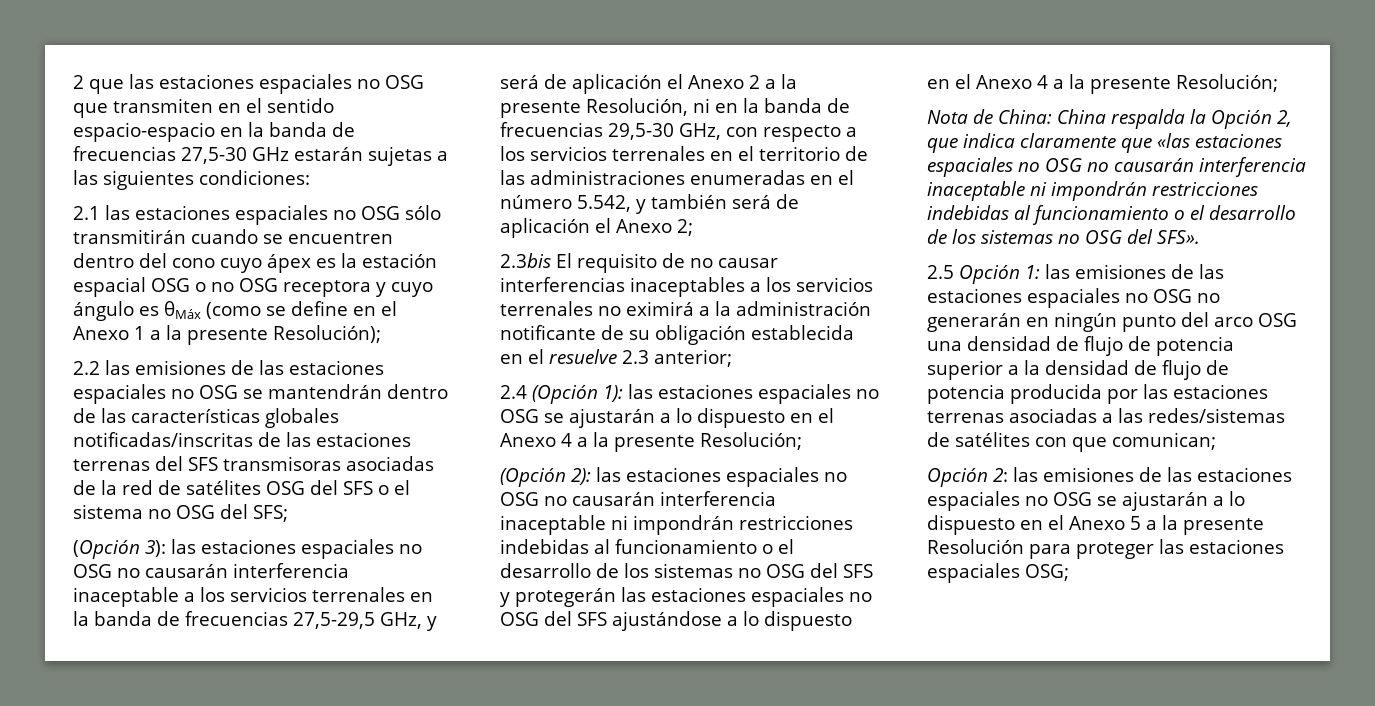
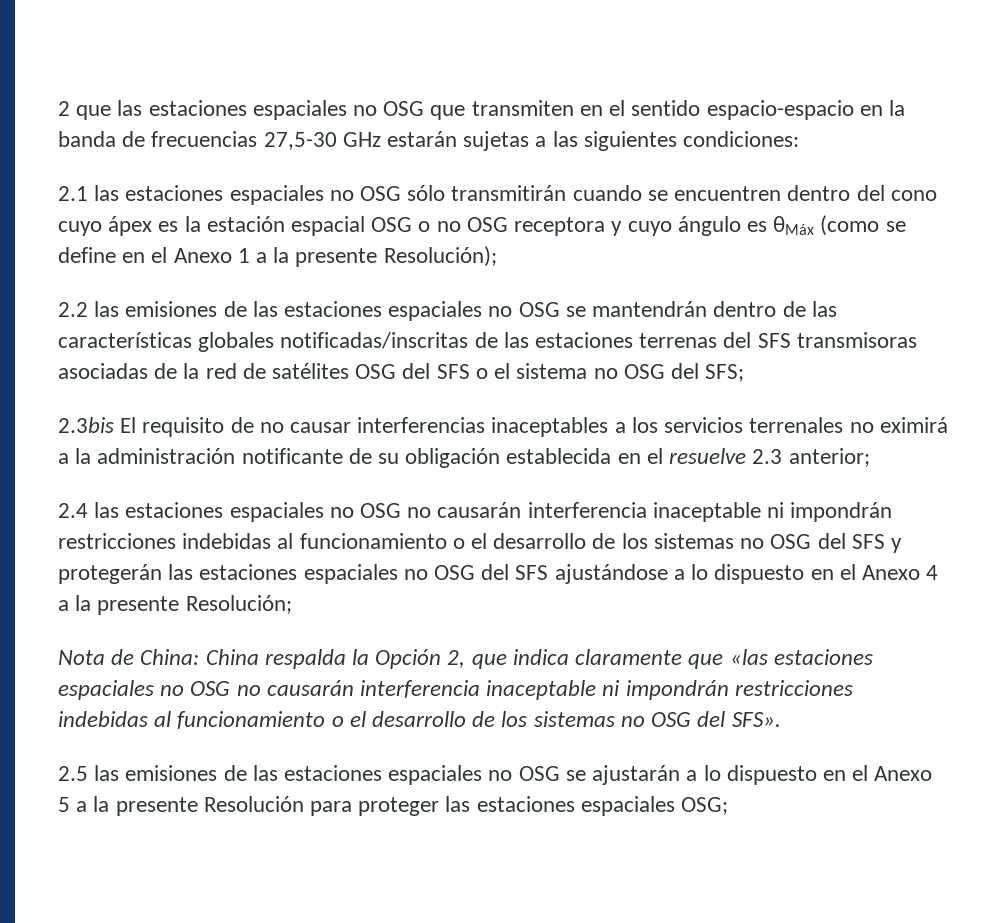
- (Opción 3): las estaciones espaciales no OSG no causarán interferencia inaceptable a los servicios terrenales en la banda de frecuencias 27,5-29,5 GHz, y será de aplicación el Anexo 2 a la presente Resolución, ni en la banda de frecuencias 29,5-30 GHz, con respecto a los servicios terrenales en el territorio de las administraciones enumeradas en el número 5.542, y también será de aplicación el Anexo 2;
- 2.4 (Opción 1): las estaciones espaciales no OSG se ajustarán a lo dispuesto en el Anexo 4 a la presente Resolución;
- (Opción 2): las estaciones espaciales no OSG no causarán interferencia inaceptable ni impondrán restricciones indebidas al funcionamiento o el desarrollo de los sistemas no OSG del SFS y protegerán las estaciones espaciales no OSG del SFS ajustándose a lo dispuesto en el Anexo 4 a la presente Resolución;
+ 2.4 las estaciones espaciales no OSG no causarán interferencia inaceptable ni impondrán restricciones indebidas al funcionamiento o el desarrollo de los sistemas no OSG del SFS y protegerán las estaciones espaciales no OSG del SFS ajustándose a lo dispuesto en el Anexo 4 a la presente Resolución;
- 2.5 Opción 1: las emisiones de las estaciones espaciales no OSG no generarán en ningún punto del arco OSG una densidad de flujo de potencia superior a la densidad de flujo de potencia producida por las estaciones terrenas asociadas a las redes/sistemas de satélites con que comunican;
- Opción 2: las emisiones de las estaciones espaciales no OSG se ajustarán a lo dispuesto en el Anexo 5 a la presente Resolución para proteger las estaciones espaciales OSG;
+ 2.5 las emisiones de las estaciones espaciales no OSG se ajustarán a lo dispuesto en el Anexo 5 a la presente Resolución para proteger las estaciones espaciales OSG;

